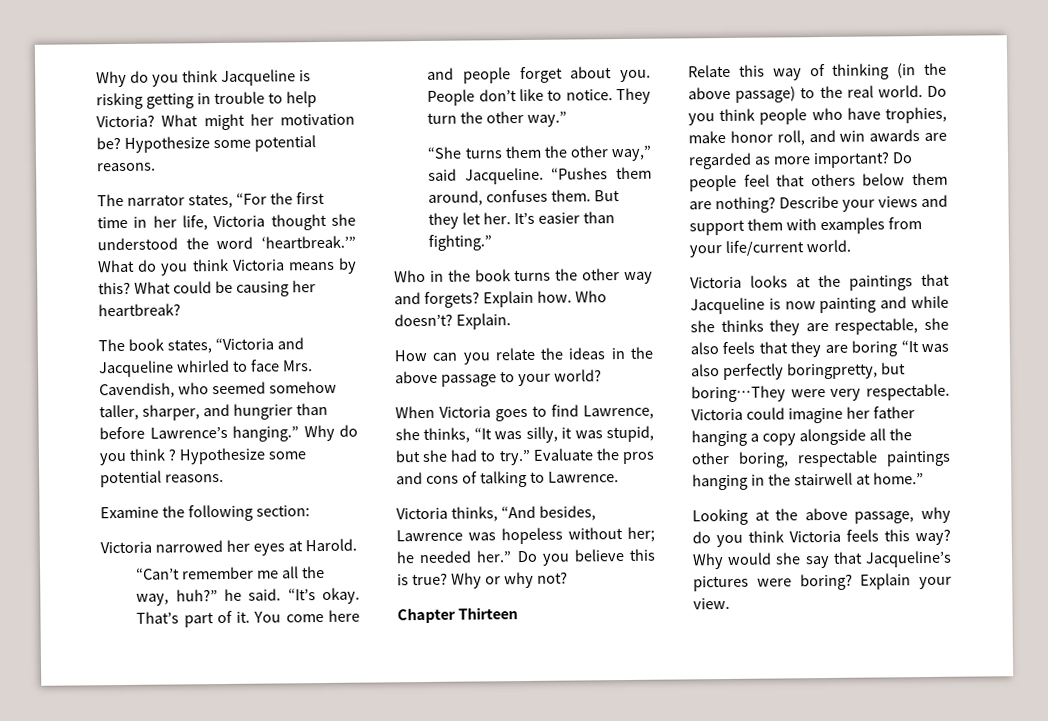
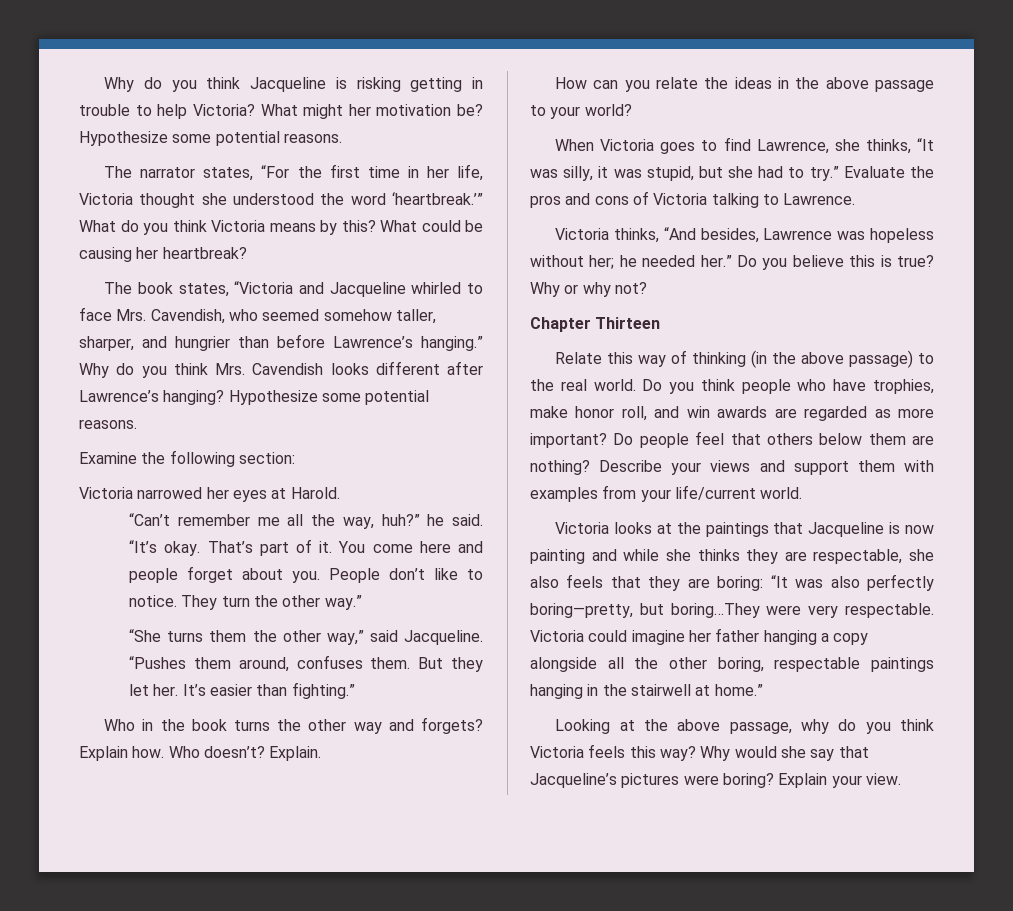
- Why do you think ?
+ Why do you think Mrs. Cavendish looks different after Lawrence’s hanging?
- Evaluate the pros and cons of talking to Lawrence.
+ Evaluate the pros and cons of Victoria talking to Lawrence.
- Victoria looks at the paintings that Jacqueline is now painting and while she thinks they are respectable, she also feels that they are boring “It was also perfectly boringpretty, but boring…They were very respectable.
+ Victoria looks at the paintings that Jacqueline is now painting and while she thinks they are respectable, she also feels that they are boring: “It was also perfectly boring—pretty, but boring…They were very respectable.

